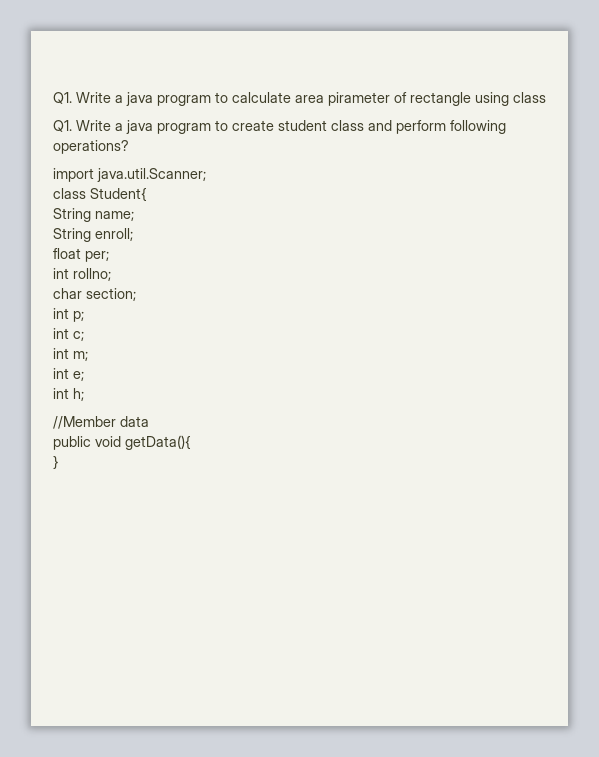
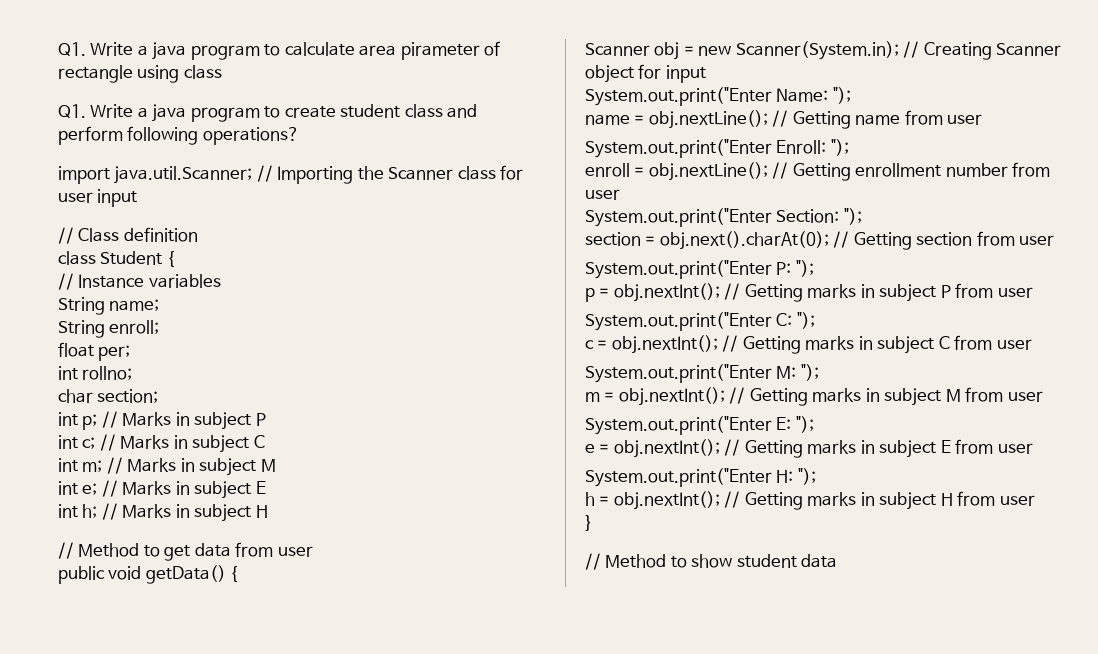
- import java.util.Scanner;
- class Student{
+ import java.util.Scanner; // Importing the Scanner class for user input
+ // Class definition
+ class Student {
+ // Instance variables
- int p;
- int c;
- int m;
- int e;
- int h;
- //Member data
+ int p; // Marks in subject P
+ int c; // Marks in subject C
+ int m; // Marks in subject M
+ int e; // Marks in subject E
+ int h; // Marks in subject H
+ // Method to get data from user
- public void getData(){
+ public void getData() {
+ Scanner obj = new Scanner(System.in); // Creating Scanner object for input
+ System.out.print("Enter Name: ");
+ name = obj.nextLine(); // Getting name from user
+ System.out.print("Enter Enroll: ");
+ enroll = obj.nextLine(); // Getting enrollment number from user
+ System.out.print("Enter Section: ");
+ section = obj.next().charAt(0); // Getting section from user
+ System.out.print("Enter P: ");
+ p = obj.nextInt(); // Getting marks in subject P from user
+ System.out.print("Enter C: ");
+ c = obj.nextInt(); // Getting marks in subject C from user
+ System.out.print("Enter M: ");
+ m = obj.nextInt(); // Getting marks in subject M from user
+ System.out.print("Enter E: ");
+ e = obj.nextInt(); // Getting marks in subject E from user
+ System.out.print("Enter H: ");
+ h = obj.nextInt(); // Getting marks in subject H from user
  }
+ // Method to show student data

